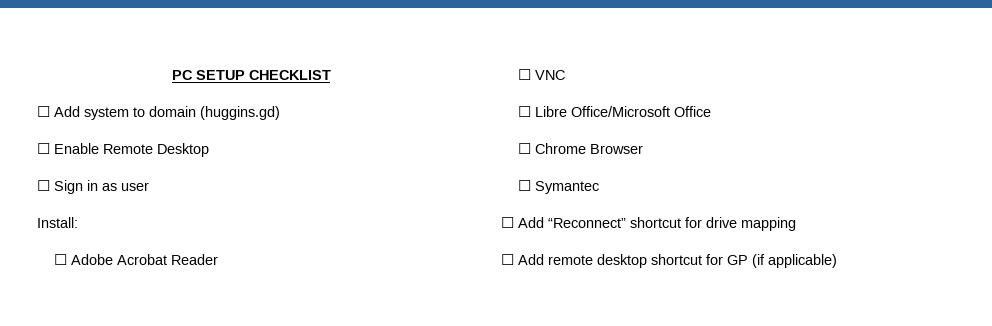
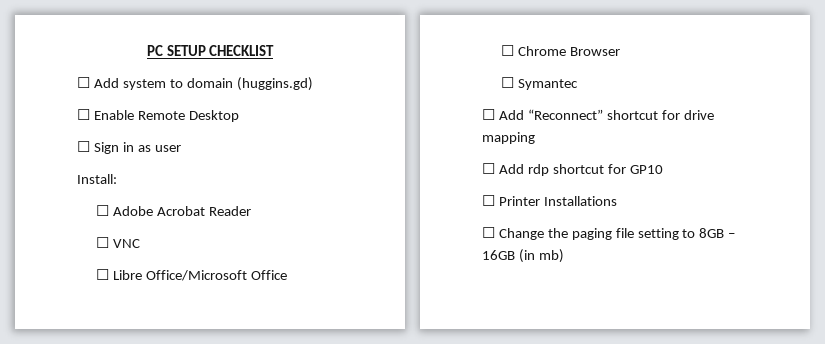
- ☐ Add remote desktop shortcut for GP (if applicable)
+ ☐ Add rdp shortcut for GP10
+ ☐ Printer Installations
+ ☐ Change the paging file setting to 8GB – 16GB (in mb)

